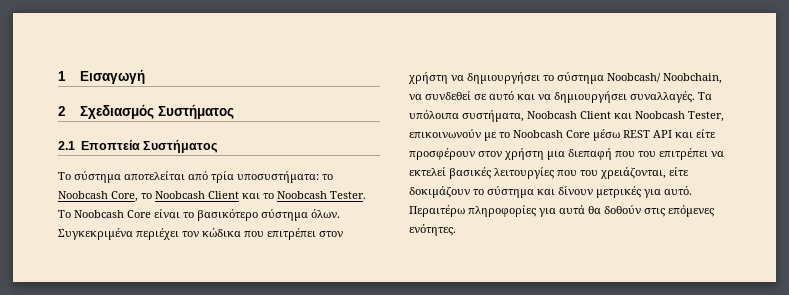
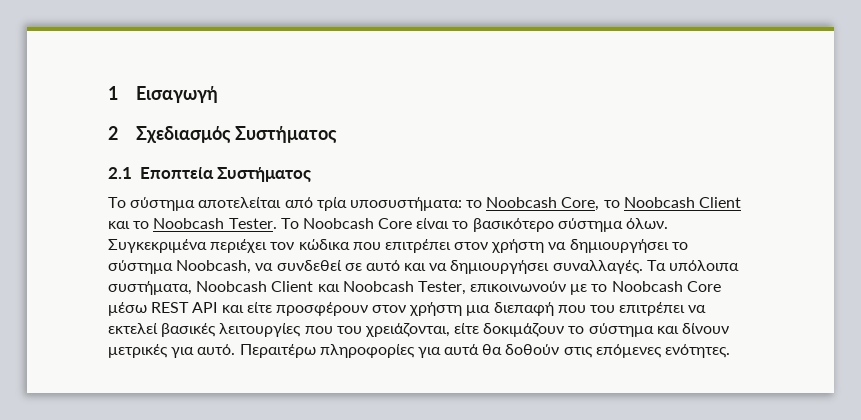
- Συγκεκριμένα περιέχει τον κώδικα που επιτρέπει στον χρήστη να δημιουργήσει το σύστημα Noobcash/ Noobchain, να συνδεθεί σε αυτό και να δημιουργήσει συναλλαγές.
+ Συγκεκριμένα περιέχει τον κώδικα που επιτρέπει στον χρήστη να δημιουργήσει το σύστημα Noobcash, να συνδεθεί σε αυτό και να δημιουργήσει συναλλαγές.

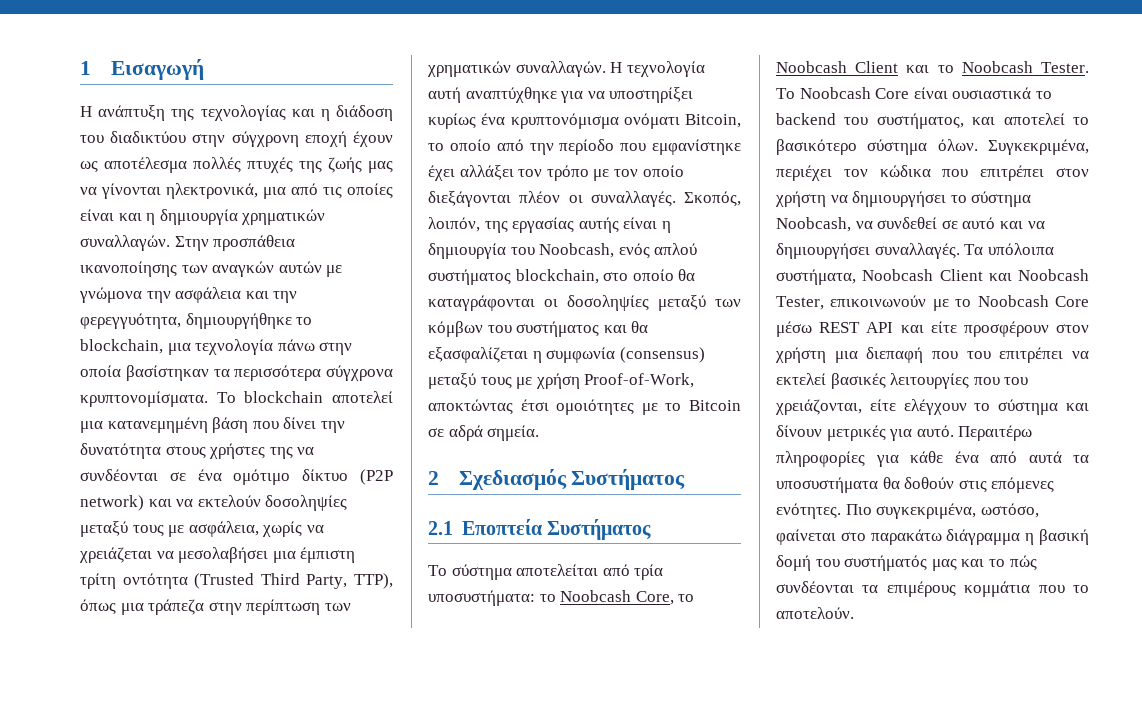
+ Η ανάπτυξη της τεχνολογίας και η διάδοση του διαδικτύου στην σύγχρονη εποχή έχουν ως αποτέλεσμα πολλές πτυχές της ζωής μας να γίνονται ηλεκτρονικά, μια από τις οποίες είναι και η δημιουργία χρηματικών συναλλαγών. Στην προσπάθεια ικανοποίησης των αναγκών αυτών με γνώμονα την ασφάλεια και την φερεγγυότητα, δημιουργήθηκε το blockchain, μια τεχνολογία πάνω στην οποία βασίστηκαν τα περισσότερα σύγχρονα κρυπτονομίσματα. Το blockchain αποτελεί μια κατανεμημένη βάση που δίνει την δυνατότητα στους χρήστες της να συνδέονται σε ένα ομότιμο δίκτυο (P2P network) και να εκτελούν δοσοληψίες μεταξύ τους με ασφάλεια, χωρίς να χρειάζεται να μεσολαβήσει μια έμπιστη τρίτη οντότητα (Trusted Third Party, TTP), όπως μια τράπεζα στην περίπτωση των χρηματικών συναλλαγών. Η τεχνολογία αυτή αναπτύχθηκε για να υποστηρίξει κυρίως ένα κρυπτονόμισμα ονόματι Bitcoin, το οποίο από την περίοδο που εμφανίστηκε έχει αλλάξει τον τρόπο με τον οποίο διεξάγονται πλέον οι συναλλαγές. Σκοπός, λοιπόν, της εργασίας αυτής είναι η δημιουργία του Noobcash, ενός απλού συστήματος blockchain, στο οποίο θα καταγράφονται οι δοσοληψίες μεταξύ των κόμβων του συστήματος και θα εξασφαλίζεται η συμφωνία (consensus) μεταξύ τους με χρήση Proof-of-Work, αποκτώντας έτσι ομοιότητες με το Bitcoin σε αδρά σημεία.
- Το Noobcash Core είναι το βασικότερο σύστημα όλων.
+ Το Noobcash Core είναι ουσιαστικά το backend του συστήματος, και αποτελεί το βασικότερο σύστημα όλων.
- Συγκεκριμένα περιέχει τον κώδικα που επιτρέπει στον χρήστη να δημιουργήσει το σύστημα Noobcash, να συνδεθεί σε αυτό και να δημιουργήσει συναλλαγές.
+ Συγκεκριμένα, περιέχει τον κώδικα που επιτρέπει στον χρήστη να δημιουργήσει το σύστημα Noobcash, να συνδεθεί σε αυτό και να δημιουργήσει συναλλαγές.
- Τα υπόλοιπα συστήματα, Noobcash Client και Noobcash Tester, επικοινωνούν με το Noobcash Core μέσω REST API και είτε προσφέρουν στον χρήστη μια διεπαφή που του επιτρέπει να εκτελεί βασικές λειτουργίες που του χρειάζονται, είτε δοκιμάζουν το σύστημα και δίνουν μετρικές για αυτό.
+ Τα υπόλοιπα συστήματα, Noobcash Client και Noobcash Tester, επικοινωνούν με το Noobcash Core μέσω REST API και είτε προσφέρουν στον χρήστη μια διεπαφή που του επιτρέπει να εκτελεί βασικές λειτουργίες που του χρειάζονται, είτε ελέγχουν το σύστημα και δίνουν μετρικές για αυτό.
- Περαιτέρω πληροφορίες για αυτά θα δοθούν στις επόμενες ενότητες.
+ Περαιτέρω πληροφορίες για κάθε ένα από αυτά τα υποσυστήματα θα δοθούν στις επόμενες ενότητες.
+ Πιο συγκεκριμένα, ωστόσο, φαίνεται στο παρακάτω διάγραμμα η βασική δομή του συστήματός μας και το πώς συνδέονται τα επιμέρους κομμάτια που το αποτελούν.

